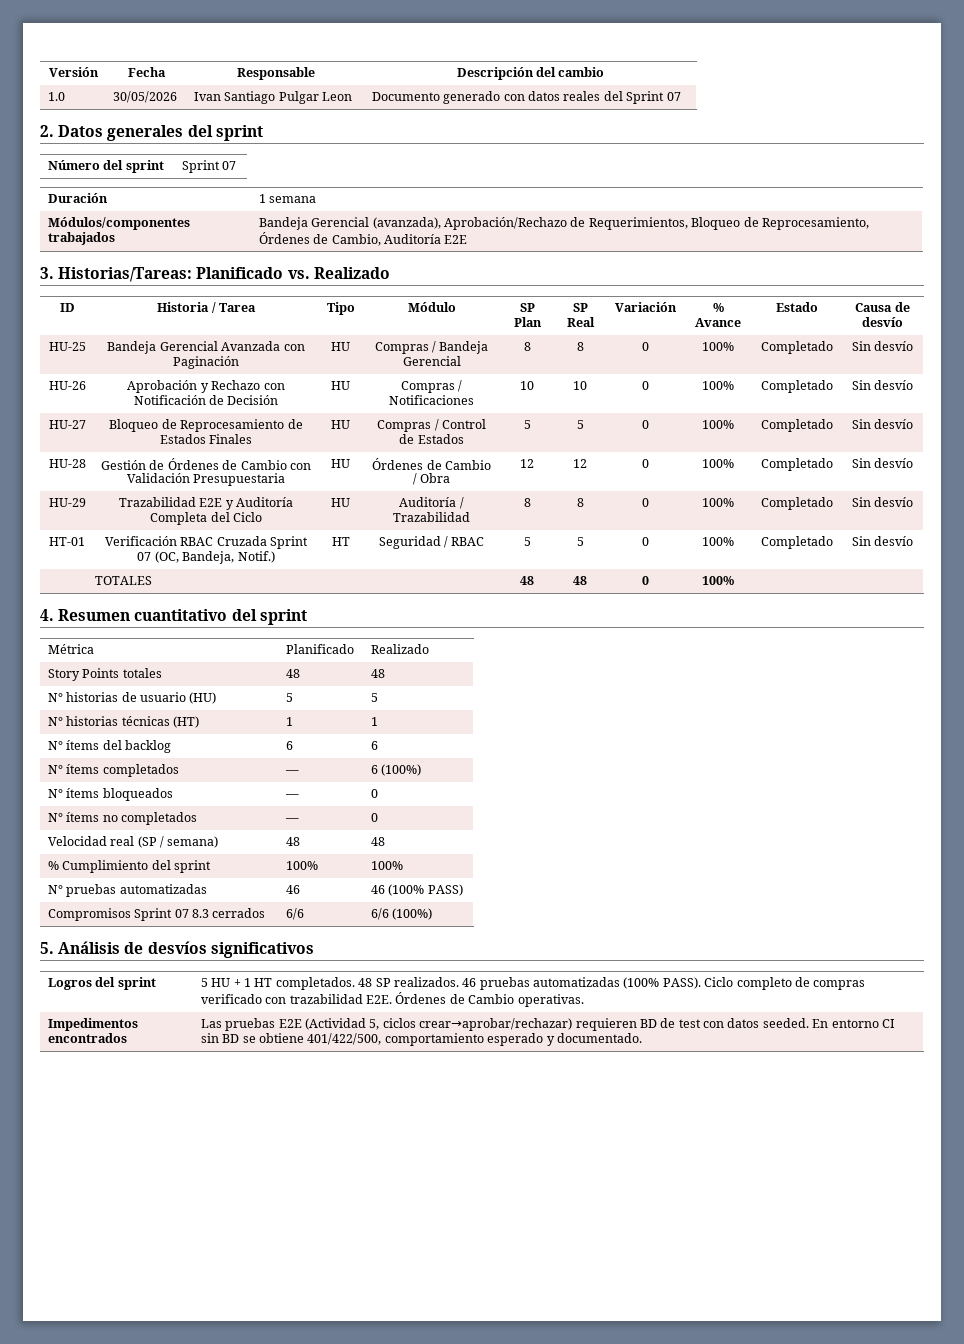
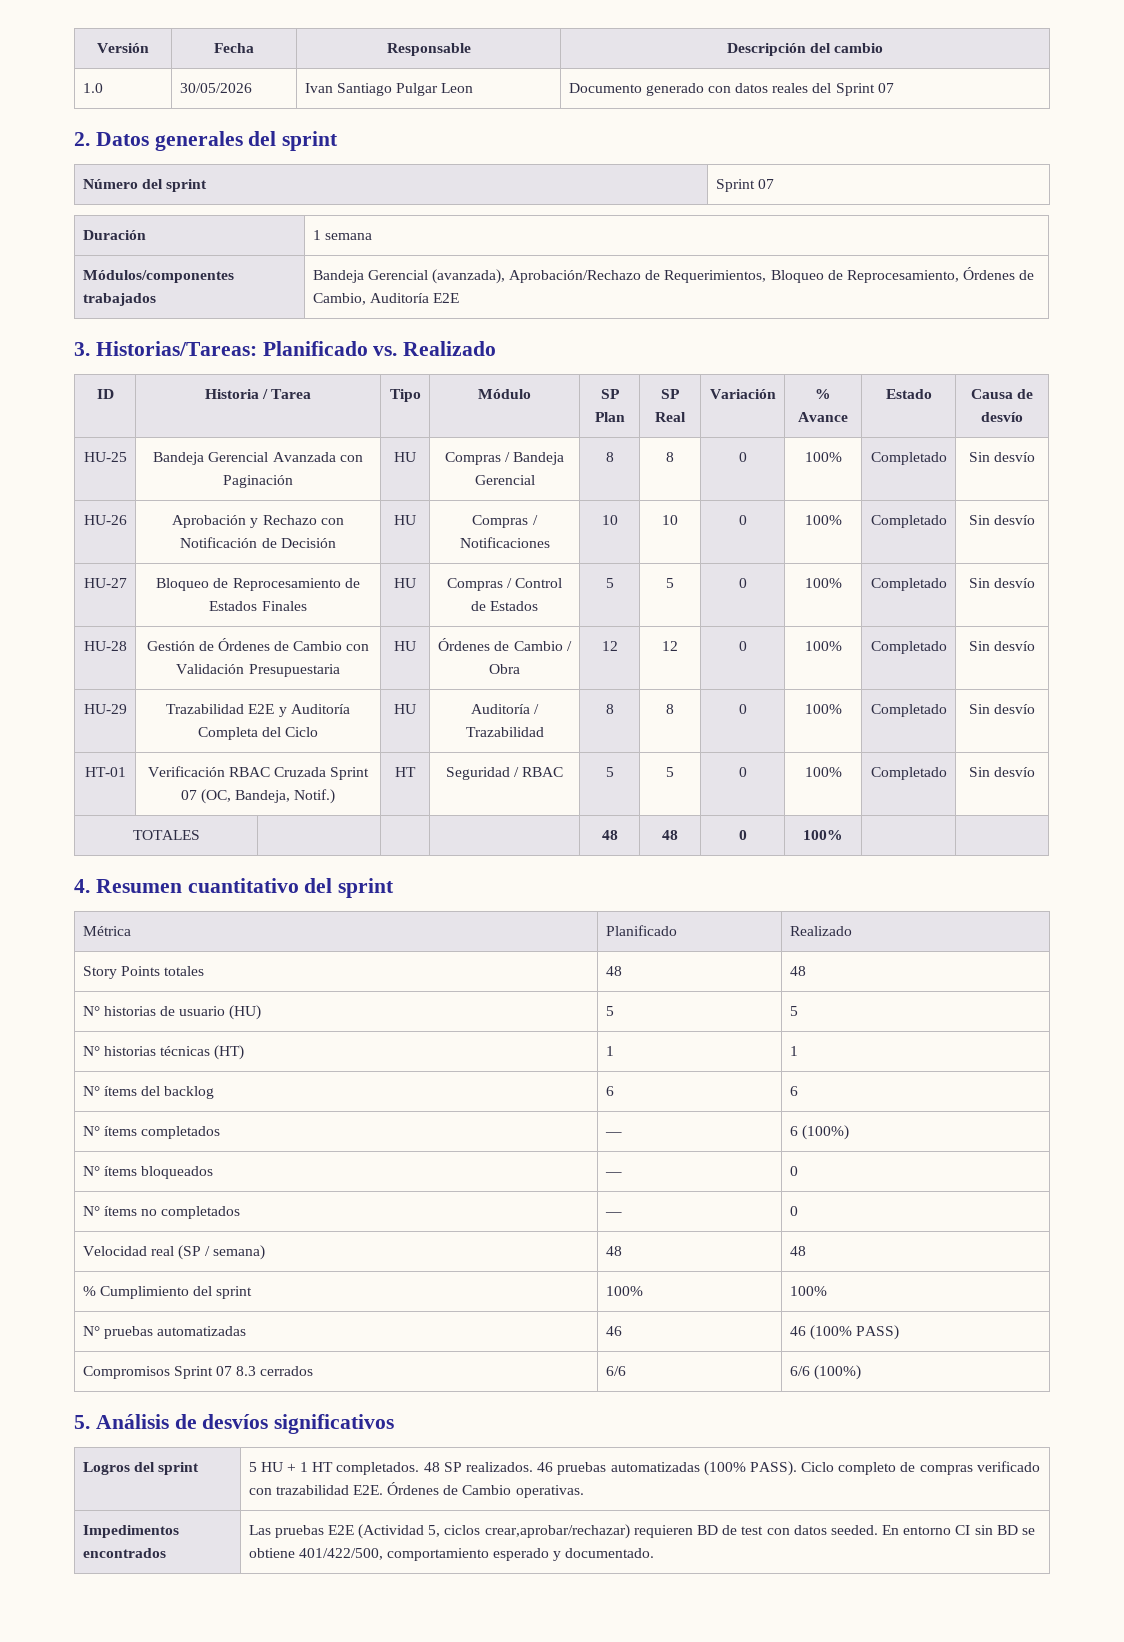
- Impedimentos encontrados | Las pruebas E2E (Actividad 5, ciclos crear→aprobar/rechazar) requieren BD de test con datos seeded. En entorno CI sin BD se obtiene 401/422/500, comportamiento esperado y documentado.
+ Impedimentos encontrados | Las pruebas E2E (Actividad 5, ciclos crear,aprobar/rechazar) requieren BD de test con datos seeded. En entorno CI sin BD se obtiene 401/422/500, comportamiento esperado y documentado.

